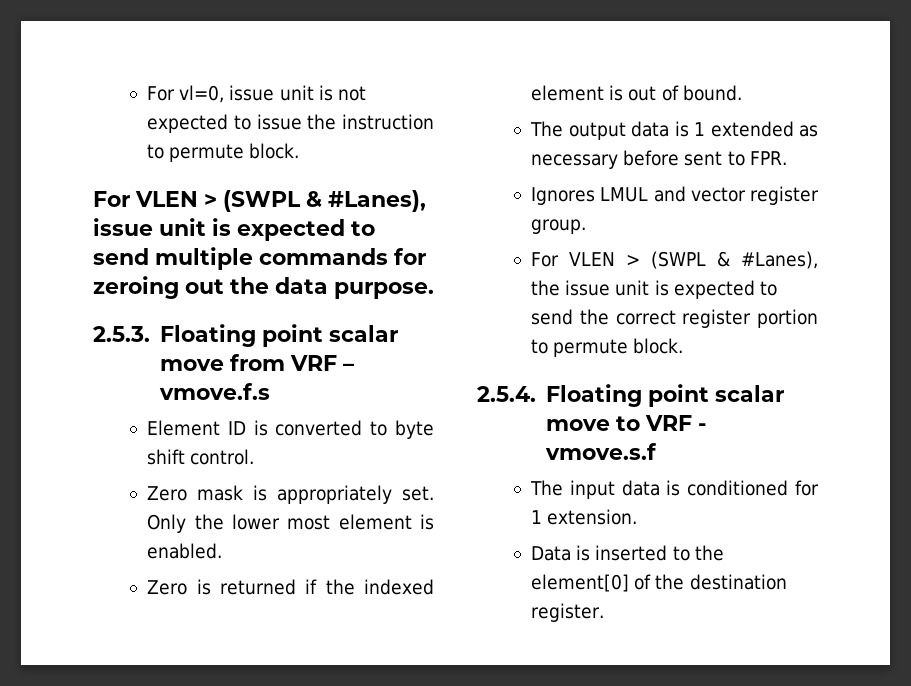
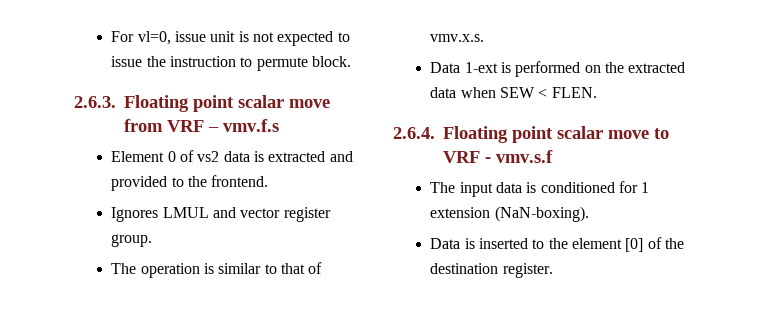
- For VLEN > (SWPL & #Lanes), issue unit is expected to send multiple commands for zeroing out the data purpose.
- 2.5.3. Floating point scalar move from VRF – vmove.f.s
+ 2.6.3. Floating point scalar move from VRF – vmv.f.s
- Element ID is converted to byte shift control.
- Zero mask is appropriately set. Only the lower most element is enabled.
- Zero is returned if the indexed element is out of bound.
- The output data is 1 extended as necessary before sent to FPR.
+ Element 0 of vs2 data is extracted and provided to the frontend.
- For VLEN > (SWPL & #Lanes), the issue unit is expected to send the correct register portion to permute block.
- 2.5.4. Floating point scalar move to VRF - vmove.s.f
+ The operation is similar to that of vmv.x.s.
+ Data 1-ext is performed on the extracted data when SEW < FLEN.
+ 2.6.4. Floating point scalar move to VRF - vmv.s.f
- The input data is conditioned for 1 extension.
+ The input data is conditioned for 1 extension (NaN-boxing).
- Data is inserted to the element[0] of the destination register.
+ Data is inserted to the element [0] of the destination register.

